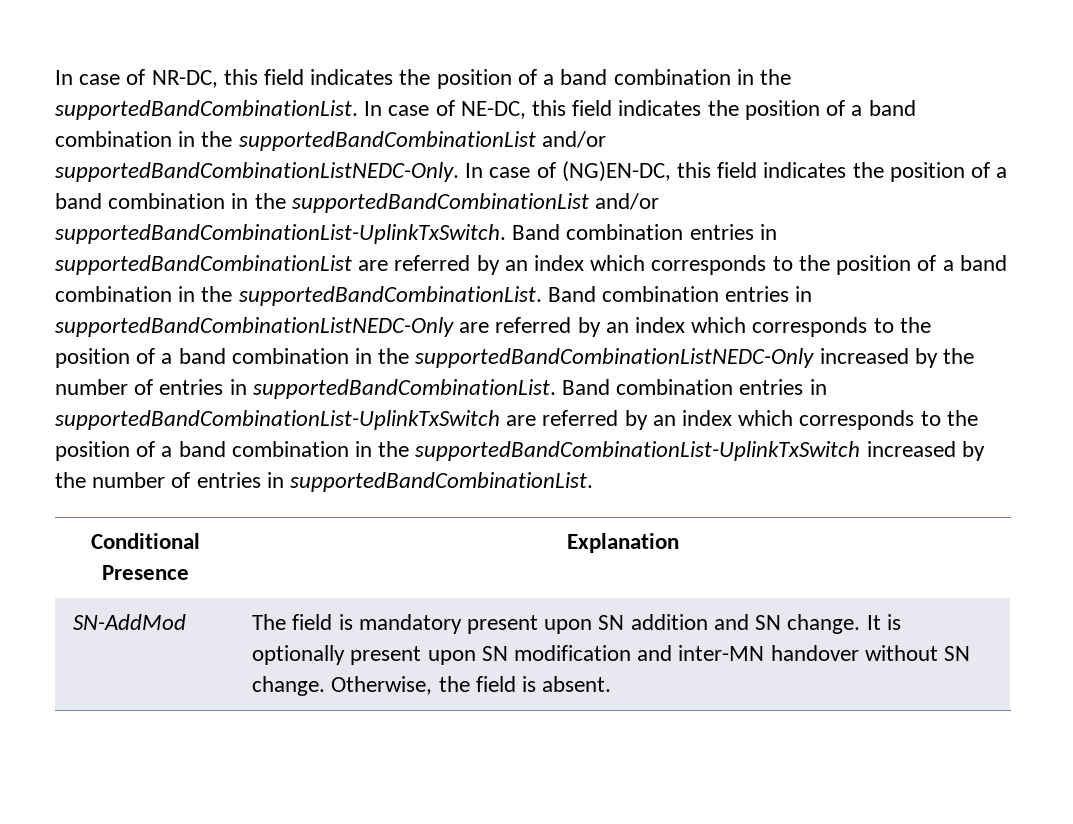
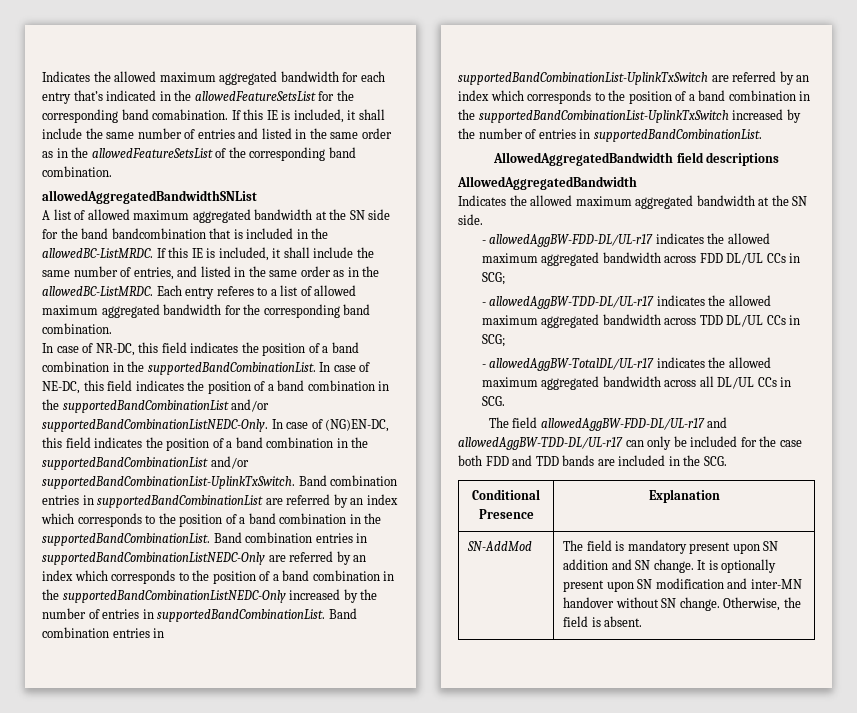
+ Indicates the allowed maximum aggregated bandwidth for each entry that’s indicated in the allowedFeatureSetsList for the corresponding band comabination. If this IE is included, it shall include the same number of entries and listed in the same order as in the allowedFeatureSetsList of the corresponding band combination.
+ allowedAggregatedBandwidthSNList
+ A list of allowed maximum aggregated bandwidth at the SN side for the band bandcombination that is included in the allowedBC-ListMRDC. If this IE is included, it shall include the same number of entries, and listed in the same order as in the allowedBC-ListMRDC. Each entry referes to a list of allowed maximum aggregated bandwidth for the corresponding band combination.
+ AllowedAggregatedBandwidth field descriptions
+ AllowedAggregatedBandwidth
+ Indicates the allowed maximum aggregated bandwidth at the SN side.
+ - allowedAggBW-FDD-DL/UL-r17 indicates the allowed maximum aggregated bandwidth across FDD DL/UL CCs in SCG;
+ - allowedAggBW-TDD-DL/UL-r17 indicates the allowed maximum aggregated bandwidth across TDD DL/UL CCs in SCG;
+ - allowedAggBW-TotalDL/UL-r17 indicates the allowed maximum aggregated bandwidth across all DL/UL CCs in SCG.
+ The field allowedAggBW-FDD-DL/UL-r17 and allowedAggBW-TDD-DL/UL-r17 can only be included for the case both FDD and TDD bands are included in the SCG.

